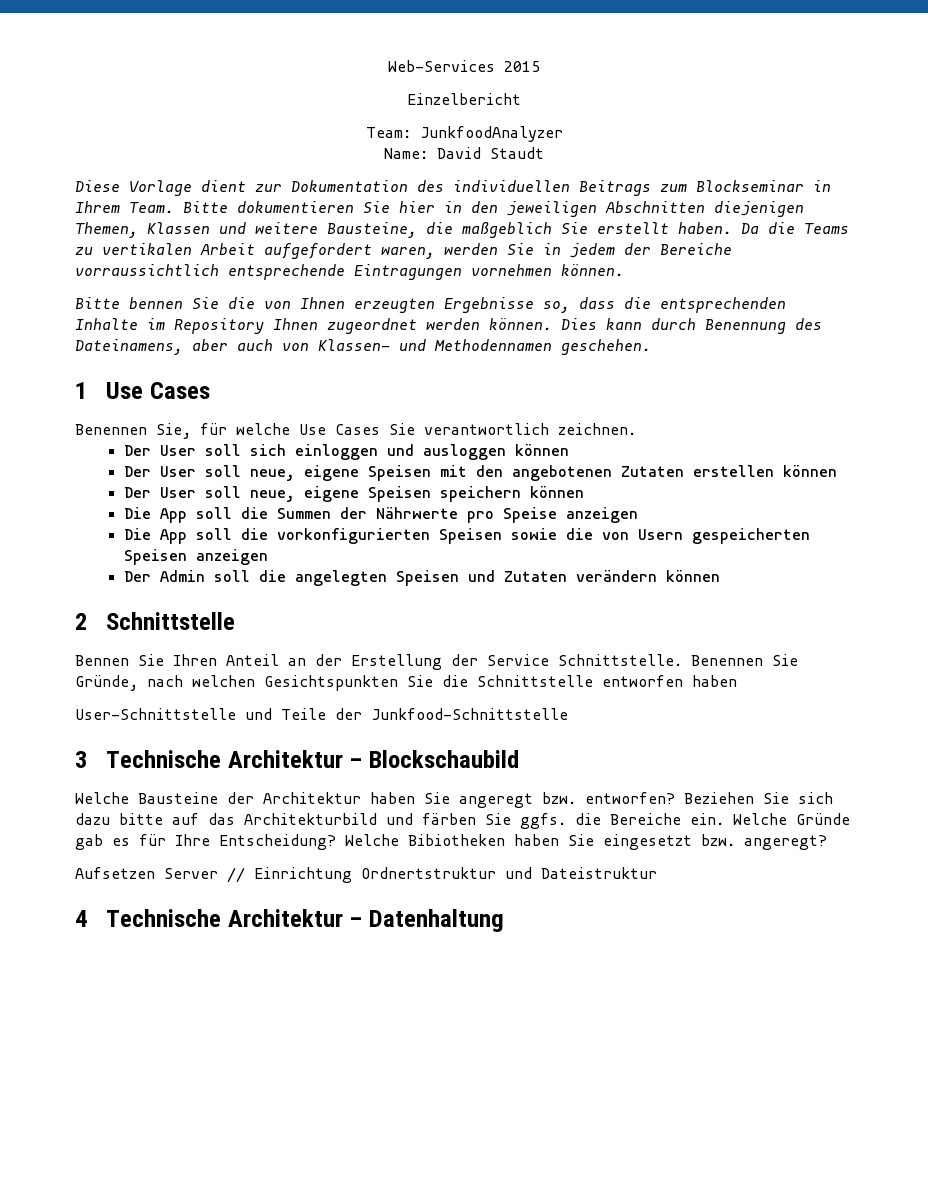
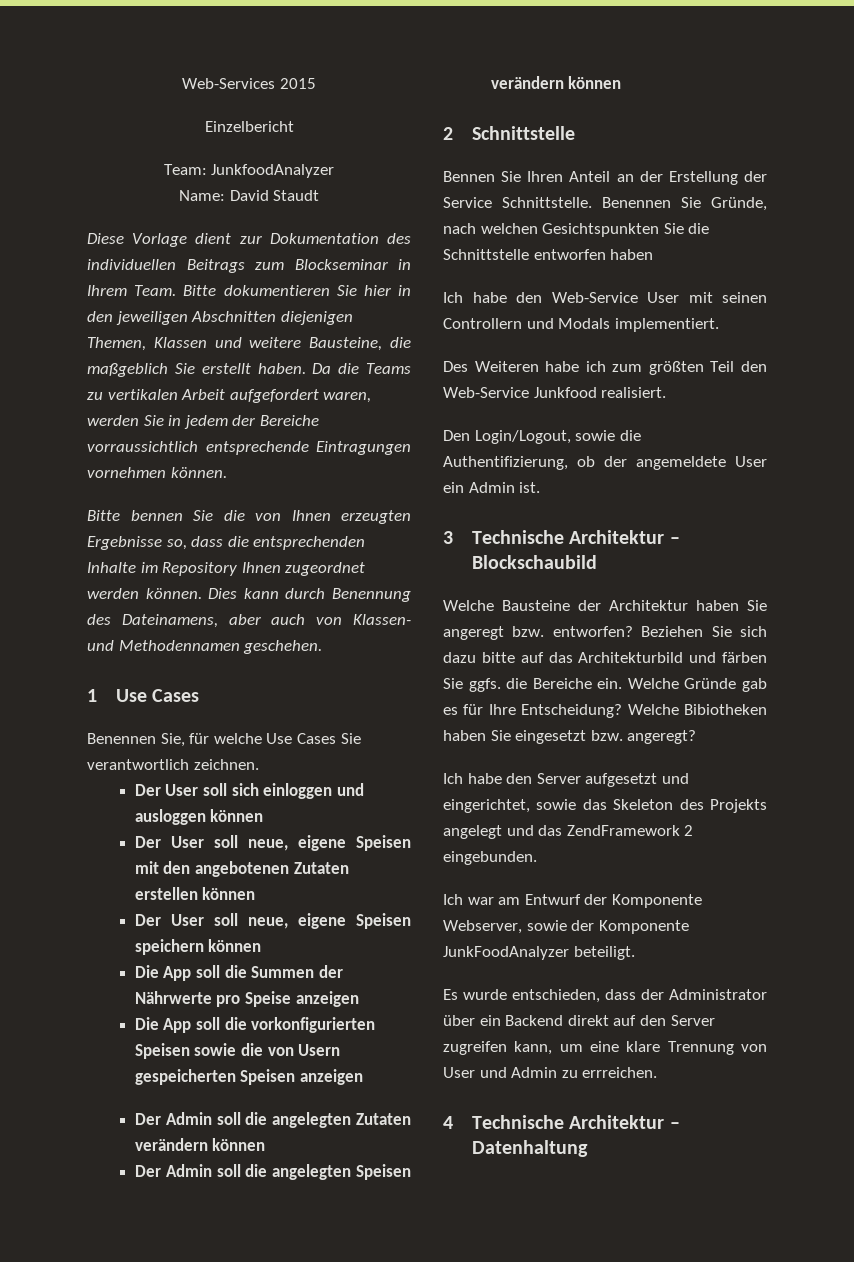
+ Der Admin soll die angelegten Zutaten verändern können
- Der Admin soll die angelegten Speisen und Zutaten verändern können
+ Der Admin soll die angelegten Speisen verändern können
- User-Schnittstelle und Teile der Junkfood-Schnittstelle
+ Ich habe den Web-Service User mit seinen Controllern und Modals implementiert.
+ Des Weiteren habe ich zum größten Teil den Web-Service Junkfood realisiert.
+ Den Login/Logout, sowie die Authentifizierung, ob der angemeldete User ein Admin ist.
- Aufsetzen Server // Einrichtung Ordnertstruktur und Dateistruktur
+ Ich habe den Server aufgesetzt und eingerichtet, sowie das Skeleton des Projekts angelegt und das ZendFramework 2 eingebunden.
+ Ich war am Entwurf der Komponente Webserver, sowie der Komponente JunkFoodAnalyzer beteiligt.
+ Es wurde entschieden, dass der Administrator über ein Backend direkt auf den Server zugreifen kann, um eine klare Trennung von User und Admin zu errreichen.

